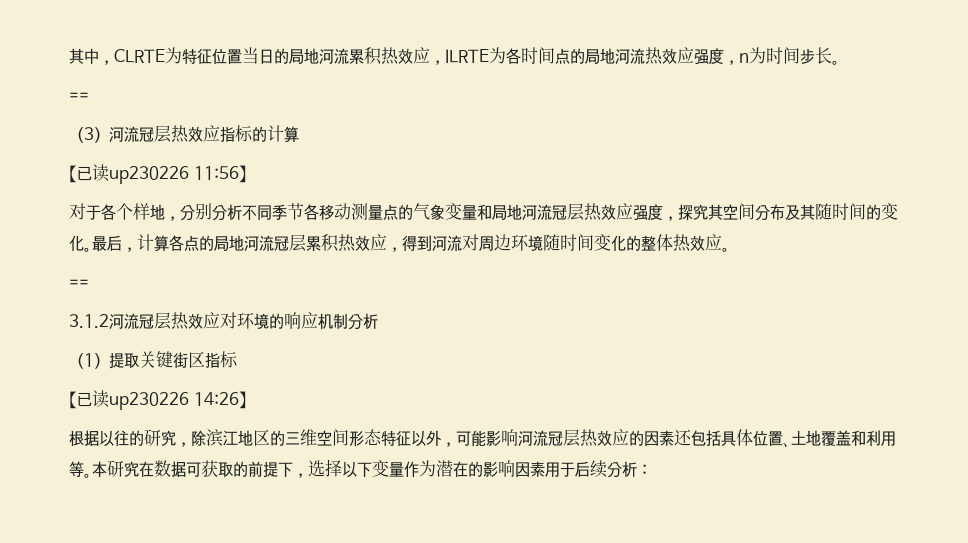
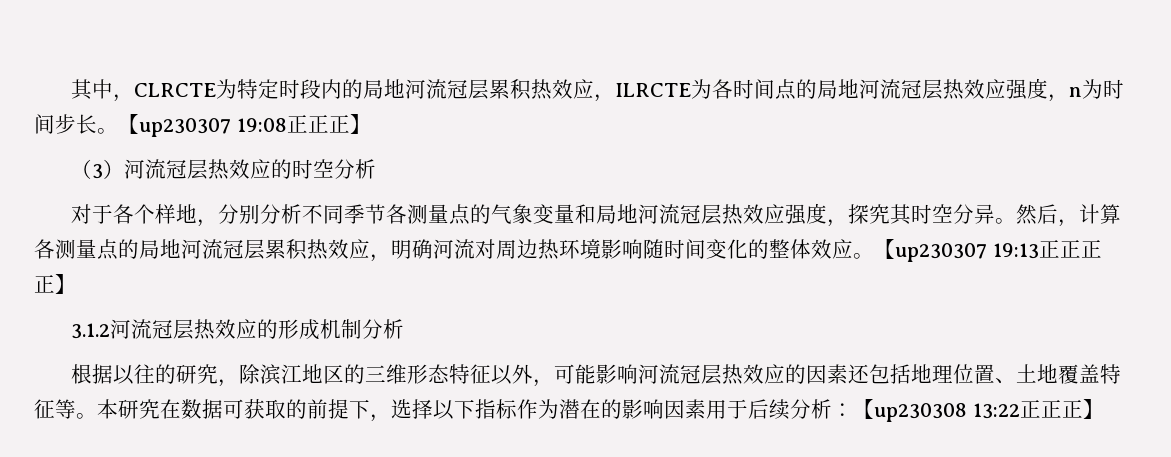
- 其中，CLRTE为特征位置当日的局地河流累积热效应，ILRTE为各时间点的局地河流热效应强度，n为时间步长。
- ==
+ 其中，CLRCTE为特定时段内的局地河流冠层累积热效应，ILRCTE为各时间点的局地河流冠层热效应强度，n为时间步长。【up230307 19:08正正正】
- （3）河流冠层热效应指标的计算
- 【已读up230226 11:56】
+ （3）河流冠层热效应的时空分析
- 对于各个样地，分别分析不同季节各移动测量点的气象变量和局地河流冠层热效应强度，探究其空间分布及其随时间的变化。最后，计算各点的局地河流冠层累积热效应，得到河流对周边环境随时间变化的整体热效应。
- ==
+ 对于各个样地，分别分析不同季节各测量点的气象变量和局地河流冠层热效应强度，探究其时空分异。然后，计算各测量点的局地河流冠层累积热效应，明确河流对周边热环境影响随时间变化的整体效应。【up230307 19:13正正正正】
- 3.1.2河流冠层热效应对环境的响应机制分析
+ 3.1.2河流冠层热效应的形成机制分析
- （1）提取关键街区指标
- 【已读up230226 14:26】
- 根据以往的研究，除滨江地区的三维空间形态特征以外，可能影响河流冠层热效应的因素还包括具体位置、土地覆盖和利用等。
+ 根据以往的研究，除滨江地区的三维形态特征以外，可能影响河流冠层热效应的因素还包括地理位置、土地覆盖特征等。
- 本研究在数据可获取的前提下，选择以下变量作为潜在的影响因素用于后续分析：
+ 本研究在数据可获取的前提下，选择以下指标作为潜在的影响因素用于后续分析：【up230308 13:22正正正】

